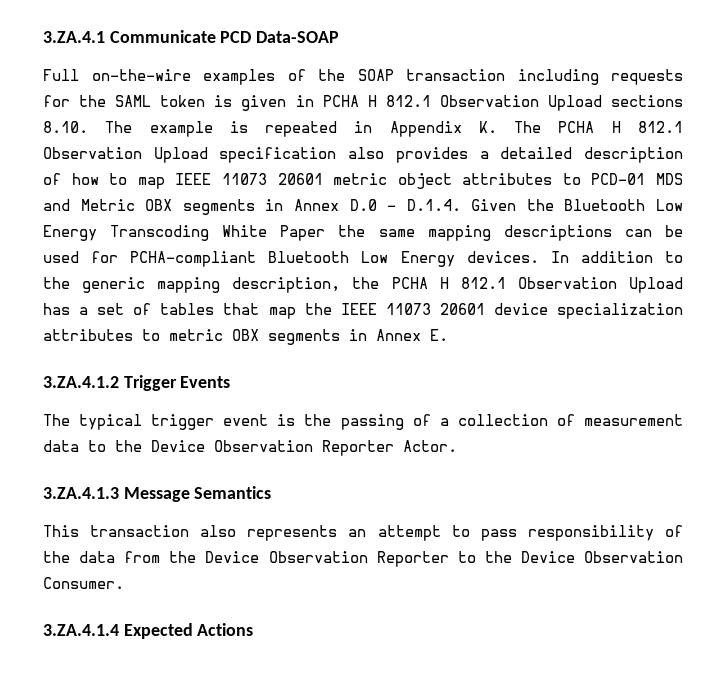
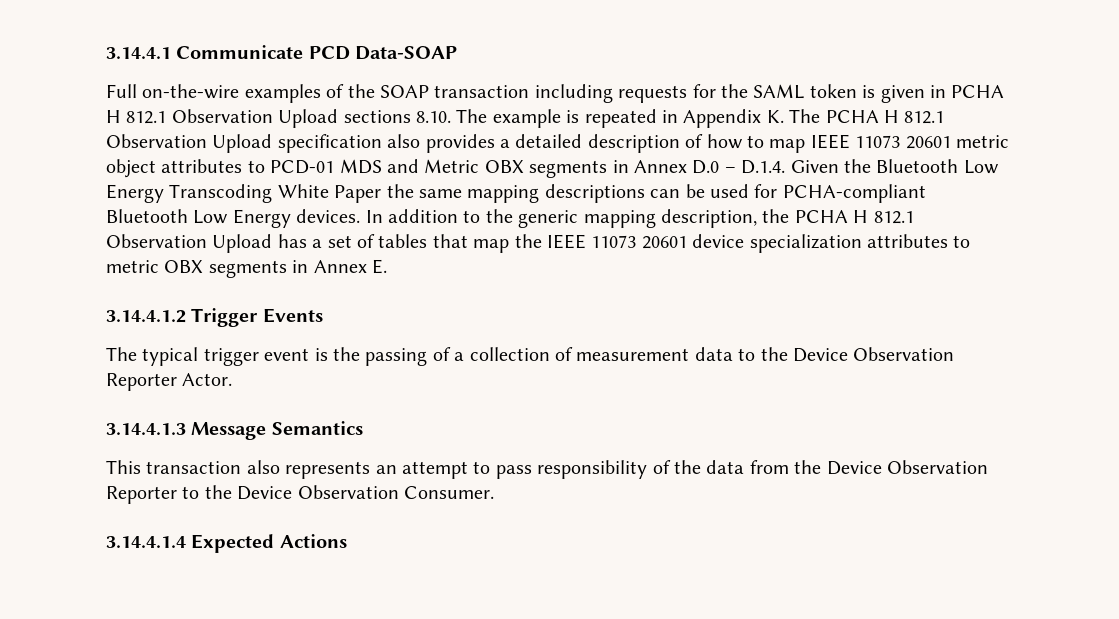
- 3.ZA.4.1 Communicate PCD Data-SOAP
+ 3.14.4.1 Communicate PCD Data-SOAP
- 3.ZA.4.1.2 Trigger Events
+ 3.14.4.1.2 Trigger Events
- 3.ZA.4.1.3 Message Semantics
+ 3.14.4.1.3 Message Semantics
- 3.ZA.4.1.4 Expected Actions
+ 3.14.4.1.4 Expected Actions

